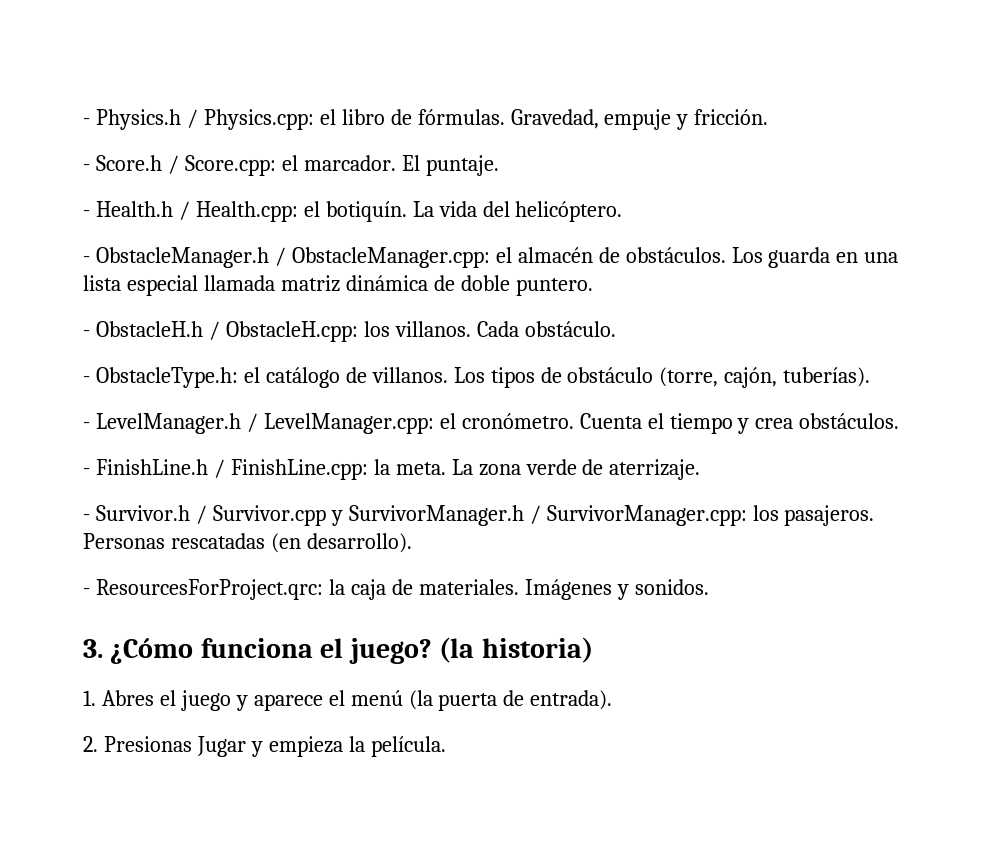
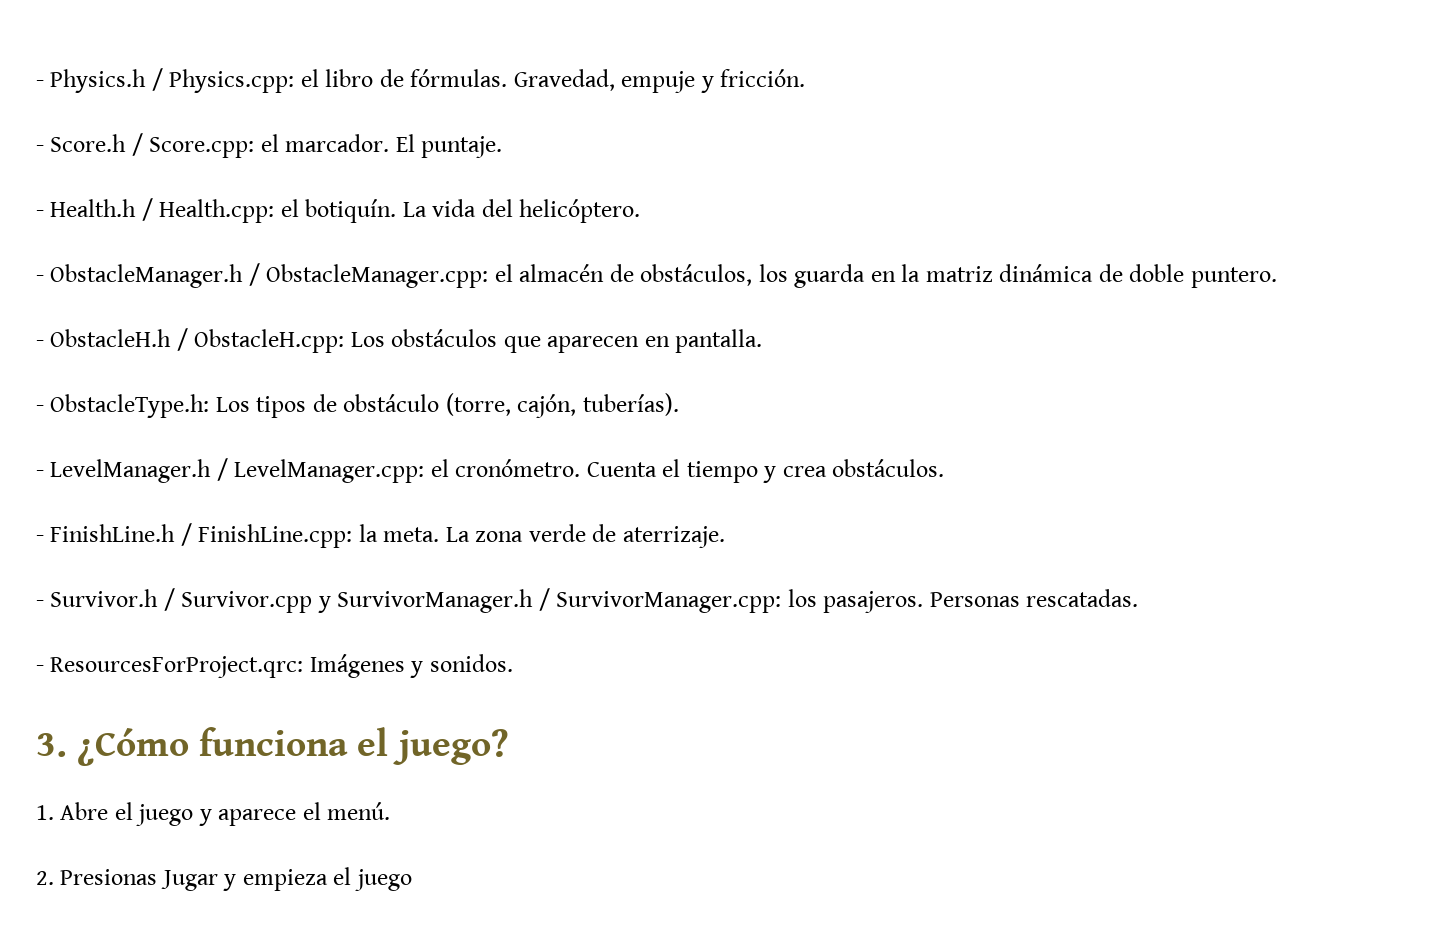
- - ObstacleManager.h / ObstacleManager.cpp: el almacén de obstáculos. Los guarda en una lista especial llamada matriz dinámica de doble puntero.
+ - ObstacleManager.h / ObstacleManager.cpp: el almacén de obstáculos, los guarda en la matriz dinámica de doble puntero.
- - ObstacleH.h / ObstacleH.cpp: los villanos. Cada obstáculo.
- - ObstacleType.h: el catálogo de villanos. Los tipos de obstáculo (torre, cajón, tuberías).
+ - ObstacleH.h / ObstacleH.cpp: Los obstáculos que aparecen en pantalla.
+ - ObstacleType.h: Los tipos de obstáculo (torre, cajón, tuberías).
- Personas rescatadas (en desarrollo).
+ Personas rescatadas.
- - ResourcesForProject.qrc: la caja de materiales. Imágenes y sonidos.
+ - ResourcesForProject.qrc: Imágenes y sonidos.
- (la historia)
- 1. Abres el juego y aparece el menú (la puerta de entrada).
+ 1. Abre el juego y aparece el menú.
- 2. Presionas Jugar y empieza la película.
+ 2. Presionas Jugar y empieza el juego

